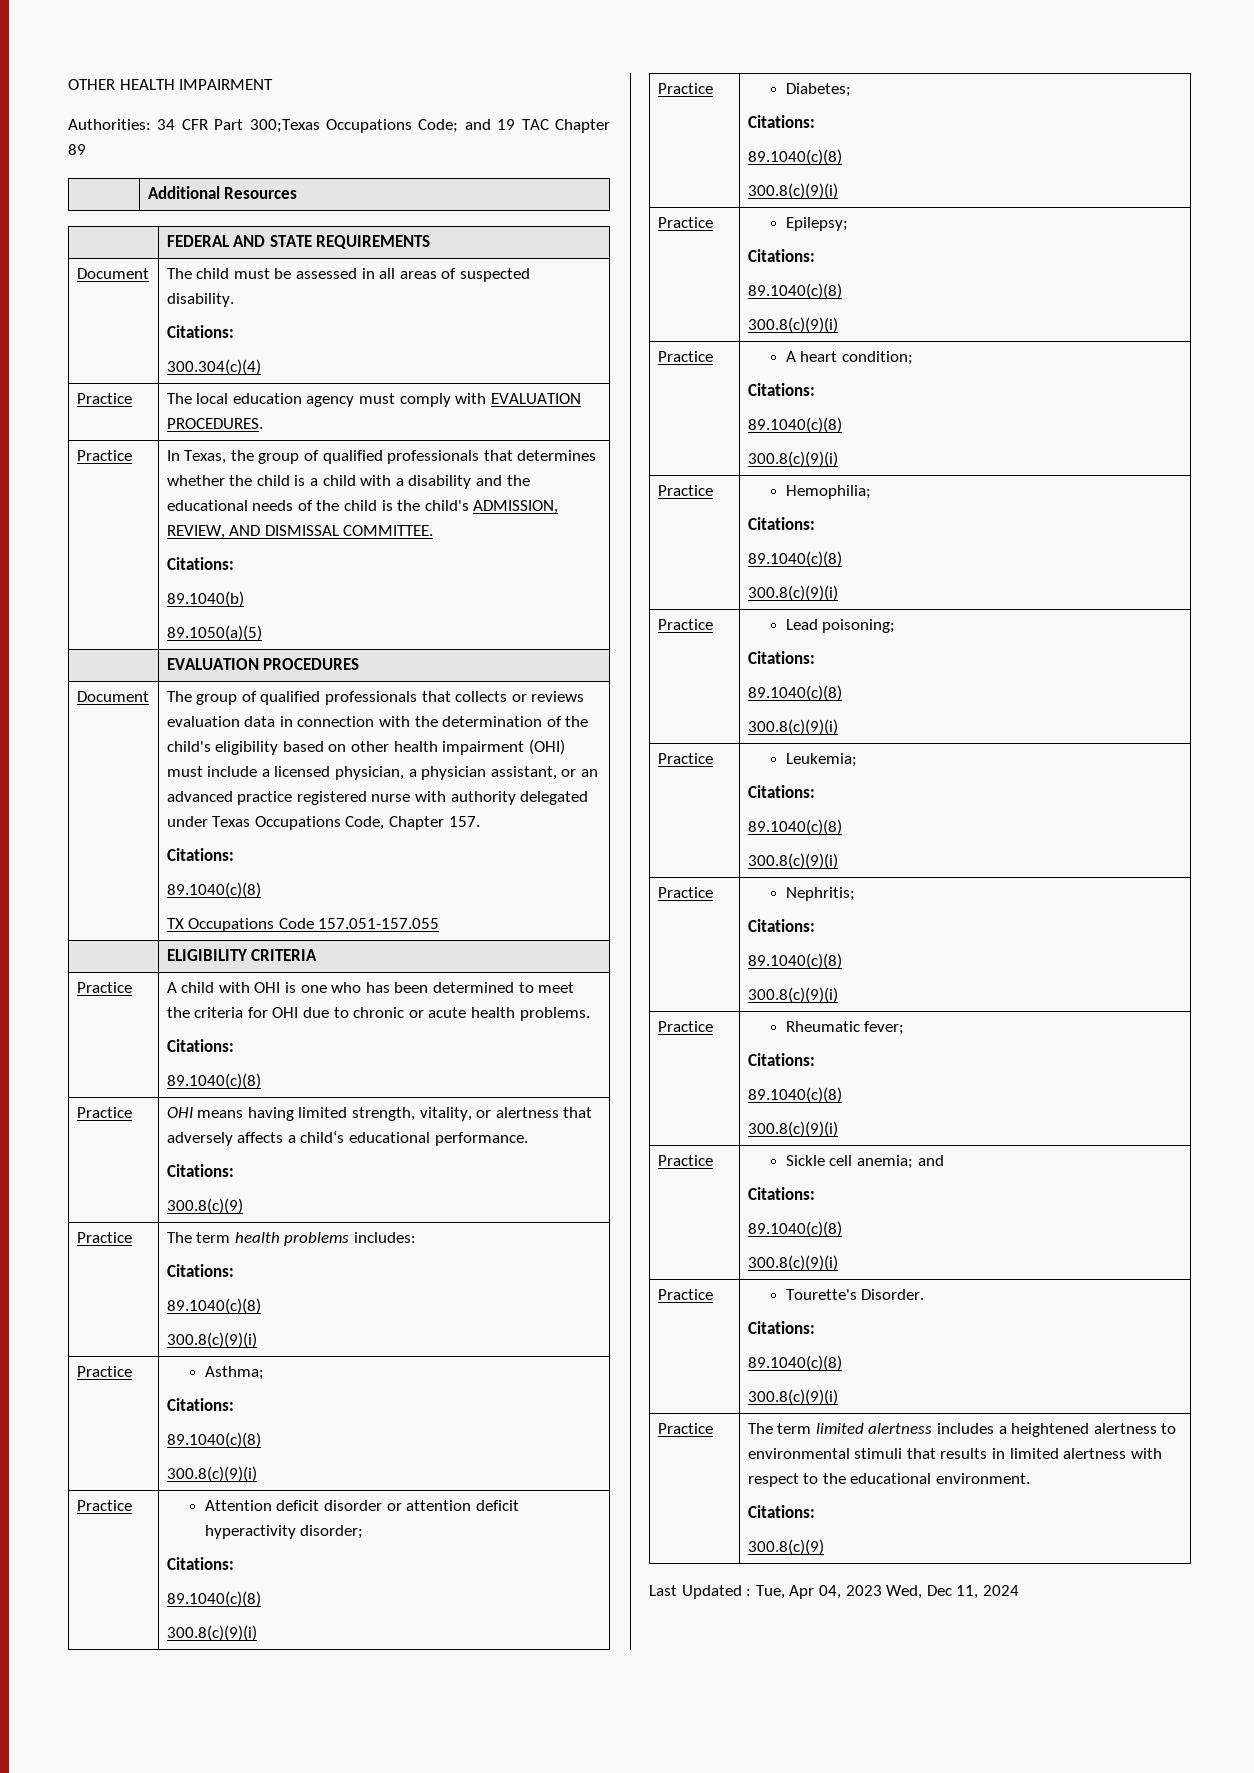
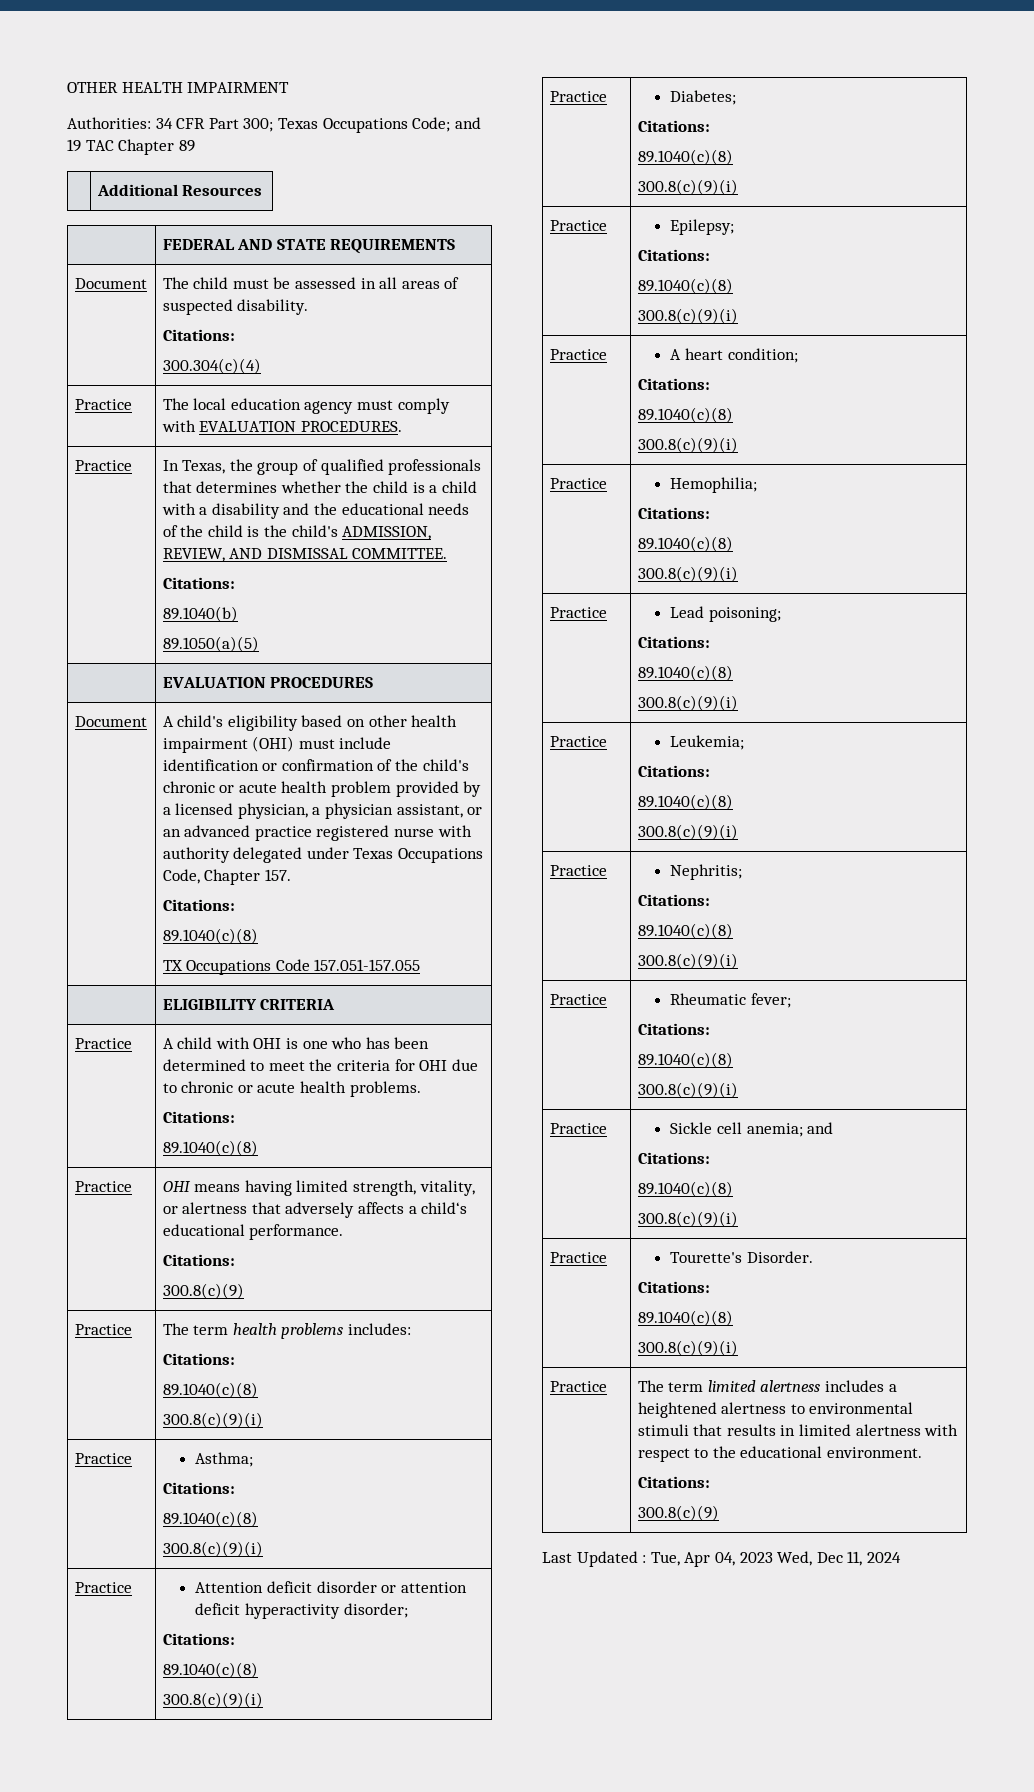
- Authorities: 34 CFR Part 300;Texas Occupations Code; and 19 TAC Chapter 89
+ Authorities: 34 CFR Part 300; Texas Occupations Code; and 19 TAC Chapter 89
- The group of qualified professionals that collects or reviews evaluation data in connection with the determination of the child's eligibility based on other health impairment (OHI) must include a licensed physician, a physician assistant, or an advanced practice registered nurse with authority delegated under Texas Occupations Code, Chapter 157.
+ A child's eligibility based on other health impairment (OHI) must include identification or confirmation of the child's chronic or acute health problem provided by a licensed physician, a physician assistant, or an advanced practice registered nurse with authority delegated under Texas Occupations Code, Chapter 157.

